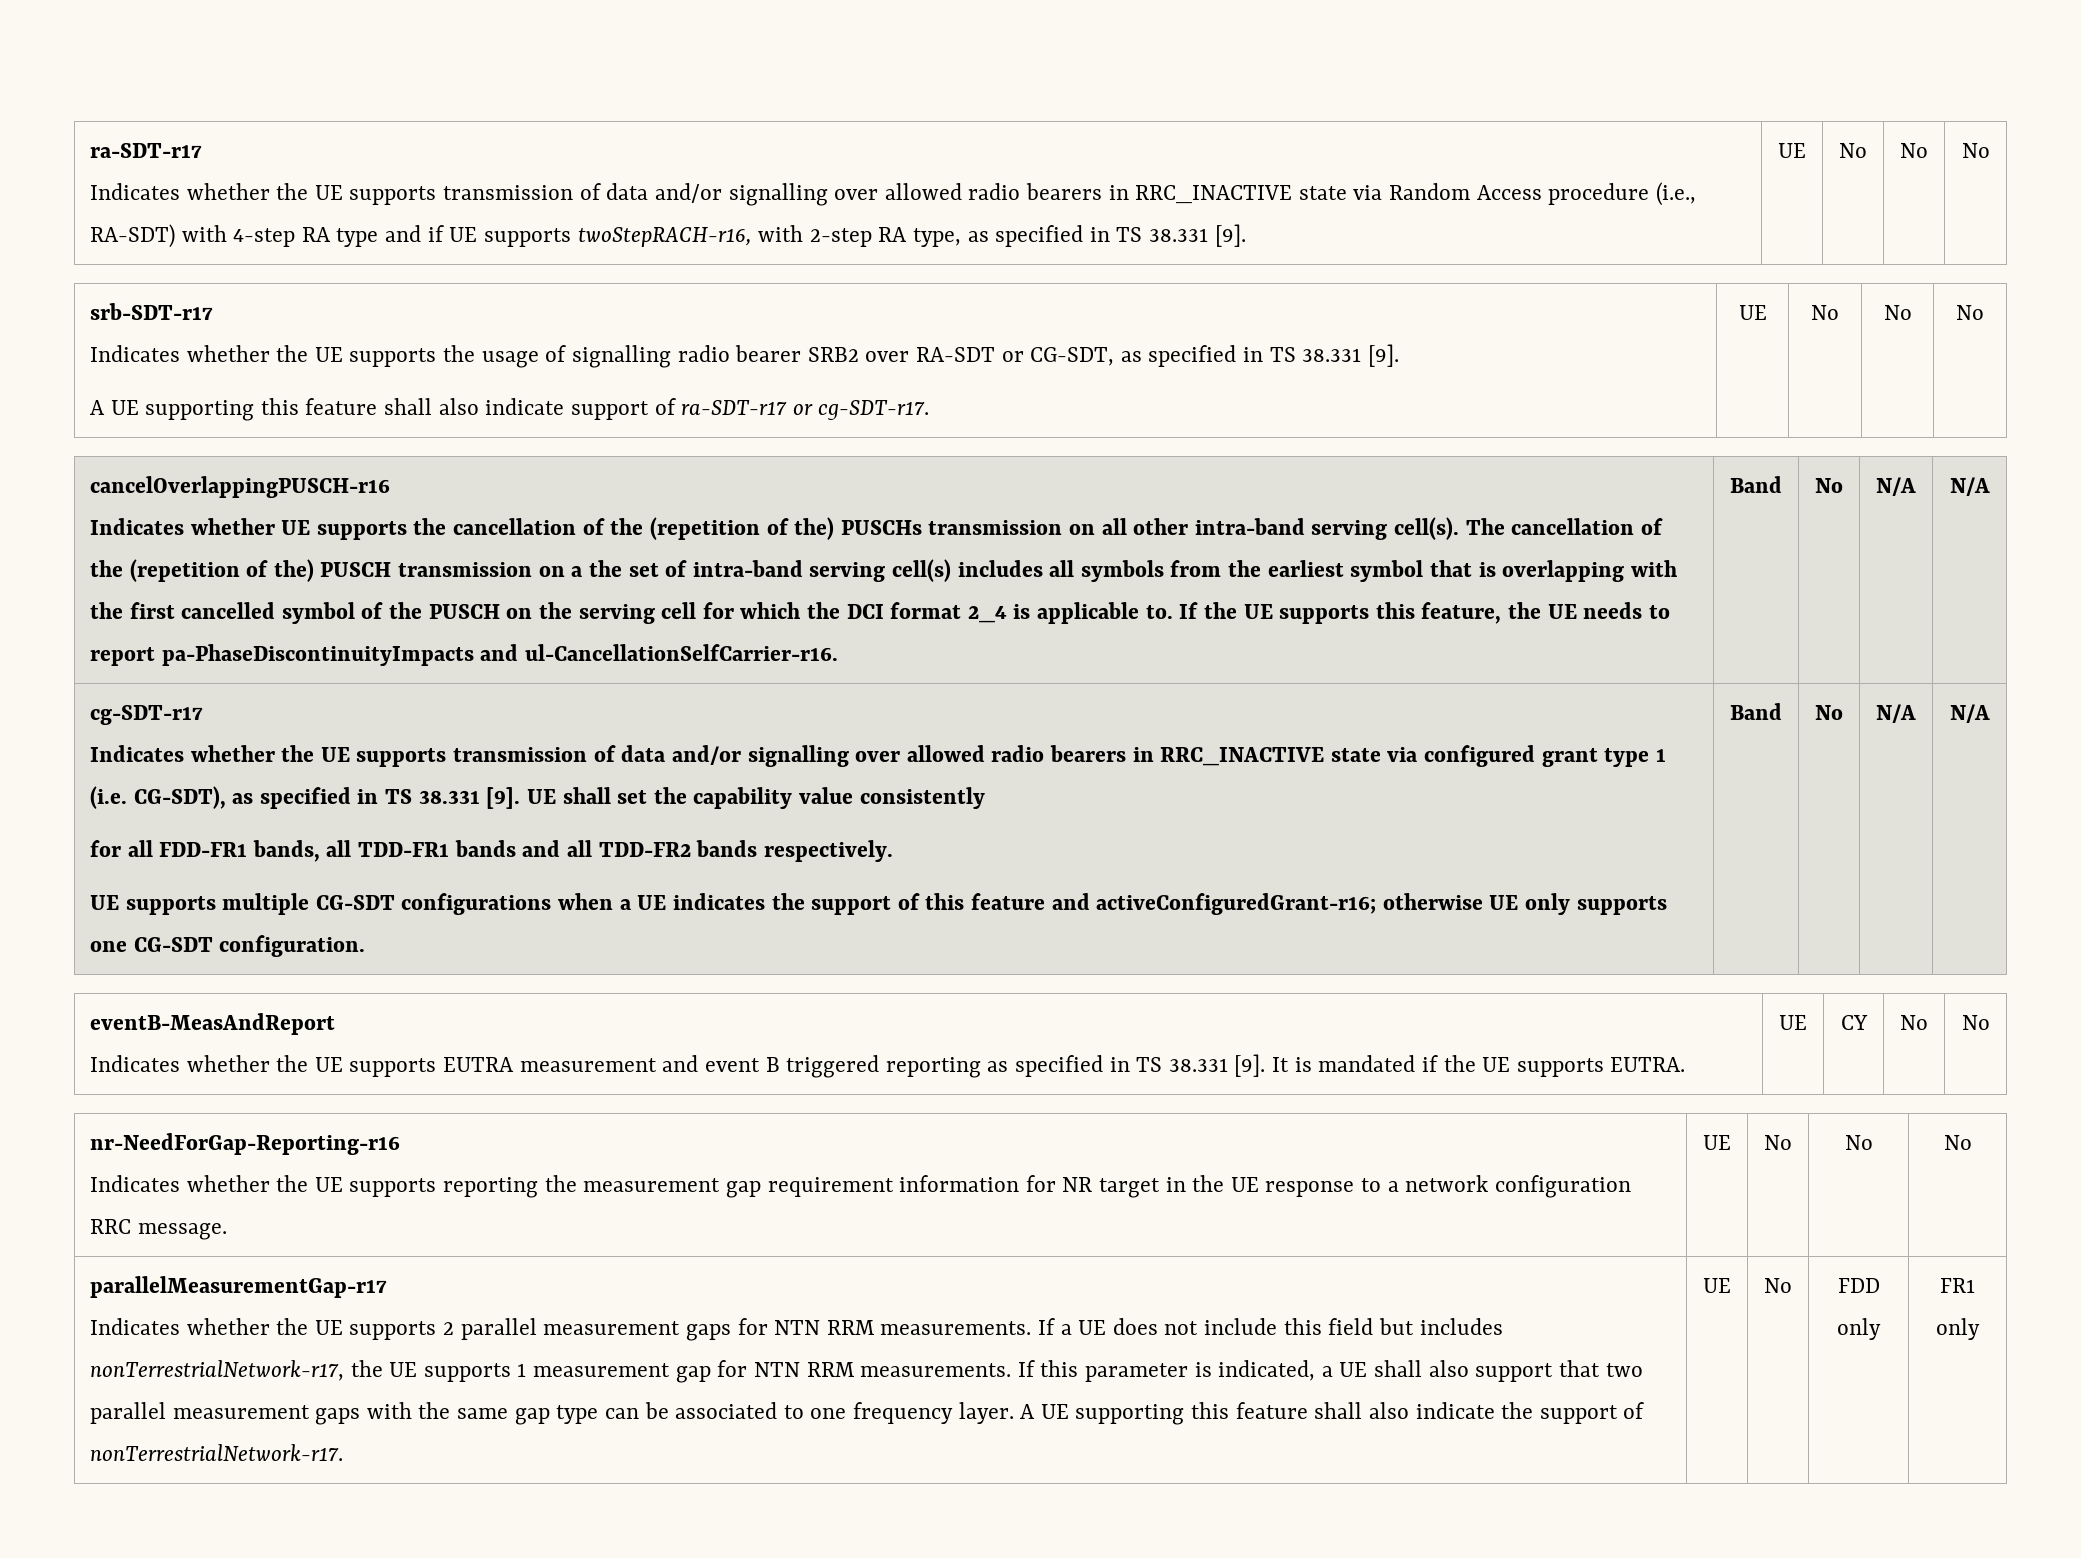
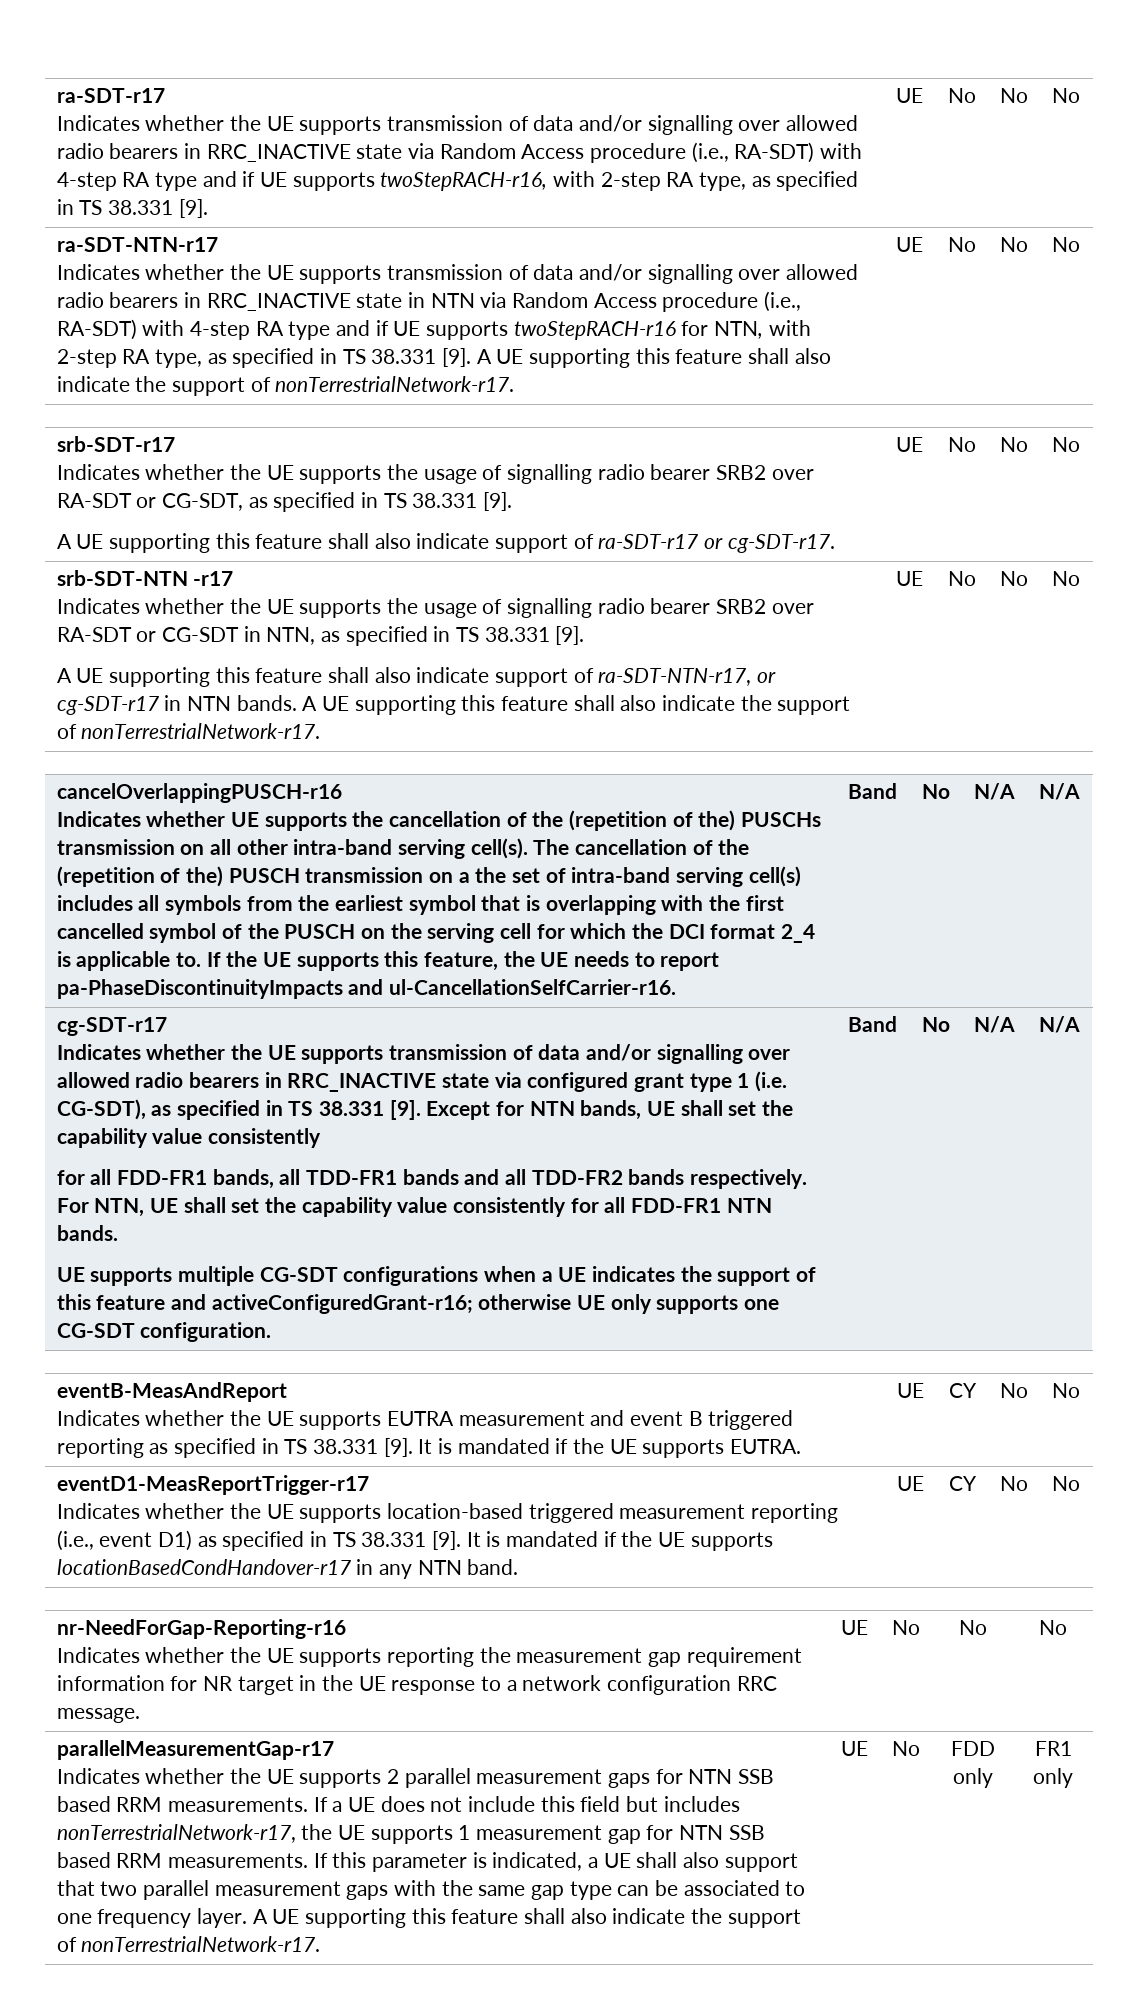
+ ra-SDT-NTN-r17
+ Indicates whether the UE supports transmission of data and/or signalling over allowed radio bearers in RRC_INACTIVE state in NTN via Random Access procedure (i.e., RA-SDT) with 4-step RA type and if UE supports twoStepRACH-r16 for NTN, with 2-step RA type, as specified in TS 38.331 [9]. A UE supporting this feature shall also indicate the support of nonTerrestrialNetwork-r17. | UE | No | No | No
+ srb-SDT-NTN -r17
+ Indicates whether the UE supports the usage of signalling radio bearer SRB2 over RA-SDT or CG-SDT in NTN, as specified in TS 38.331 [9].
+ A UE supporting this feature shall also indicate support of ra-SDT-NTN-r17, or cg-SDT-r17 in NTN bands. A UE supporting this feature shall also indicate the support of nonTerrestrialNetwork-r17. | UE | No | No | No
- UE shall set the capability value consistently
+ Except for NTN bands, UE shall set the capability value consistently
+ For NTN, UE shall set the capability value consistently for all FDD-FR1 NTN bands.
+ eventD1-MeasReportTrigger-r17
+ Indicates whether the UE supports location-based triggered measurement reporting (i.e., event D1) as specified in TS 38.331 [9]. It is mandated if the UE supports locationBasedCondHandover-r17 in any NTN band. | UE | CY | No | No
- Indicates whether the UE supports 2 parallel measurement gaps for NTN RRM measurements.
+ Indicates whether the UE supports 2 parallel measurement gaps for NTN SSB based RRM measurements.
- If a UE does not include this field but includes nonTerrestrialNetwork-r17, the UE supports 1 measurement gap for NTN RRM measurements.
+ If a UE does not include this field but includes nonTerrestrialNetwork-r17, the UE supports 1 measurement gap for NTN SSB based RRM measurements.

